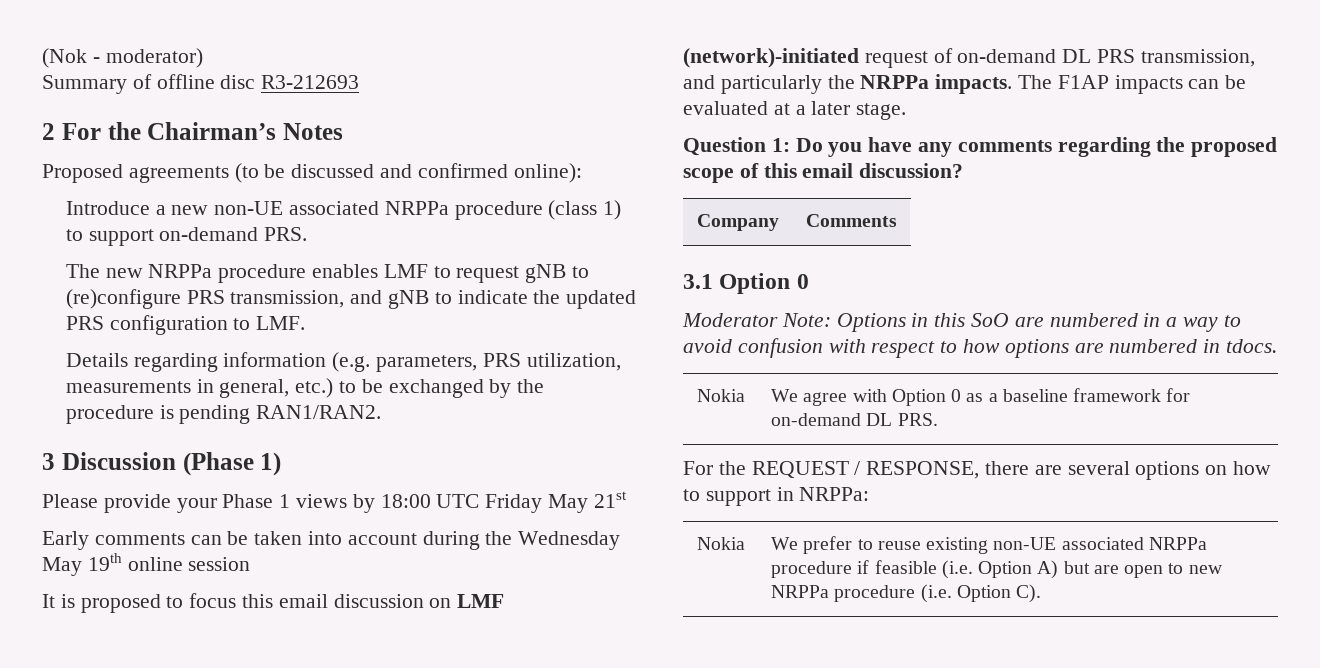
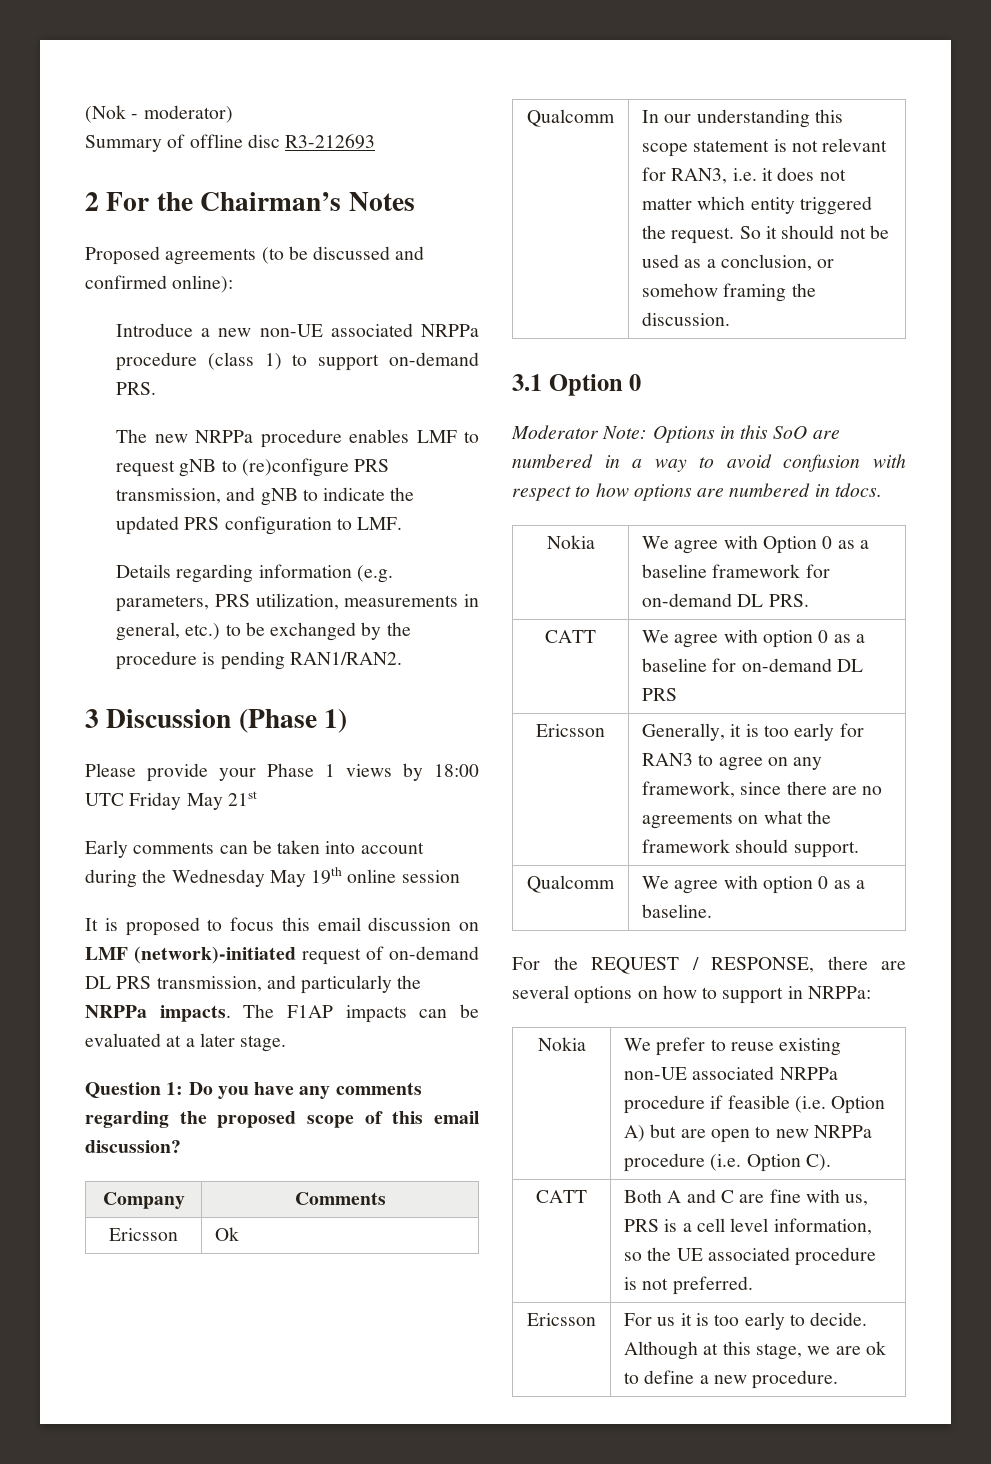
+ Ericsson | Ok
+ Qualcomm | In our understanding this scope statement is not relevant for RAN3, i.e. it does not matter which entity triggered the request. So it should not be used as a conclusion, or somehow framing the discussion.
+ CATT | We agree with option 0 as a baseline for on-demand DL PRS
+ Ericsson | Generally, it is too early for RAN3 to agree on any framework, since there are no agreements on what the framework should support.
+ Qualcomm | We agree with option 0 as a baseline.
+ CATT | Both A and C are fine with us, PRS is a cell level information, so the UE associated procedure is not preferred.
+ Ericsson | For us it is too early to decide. Although at this stage, we are ok to define a new procedure.

